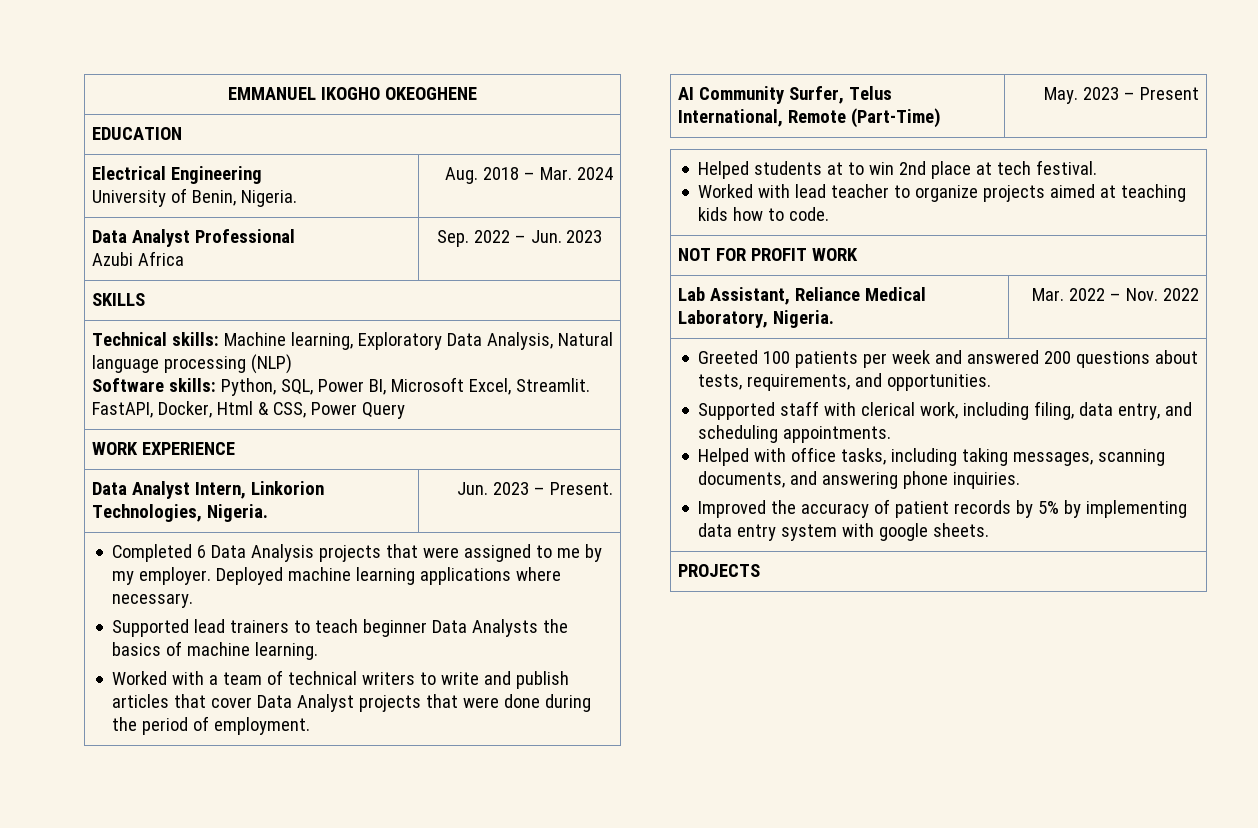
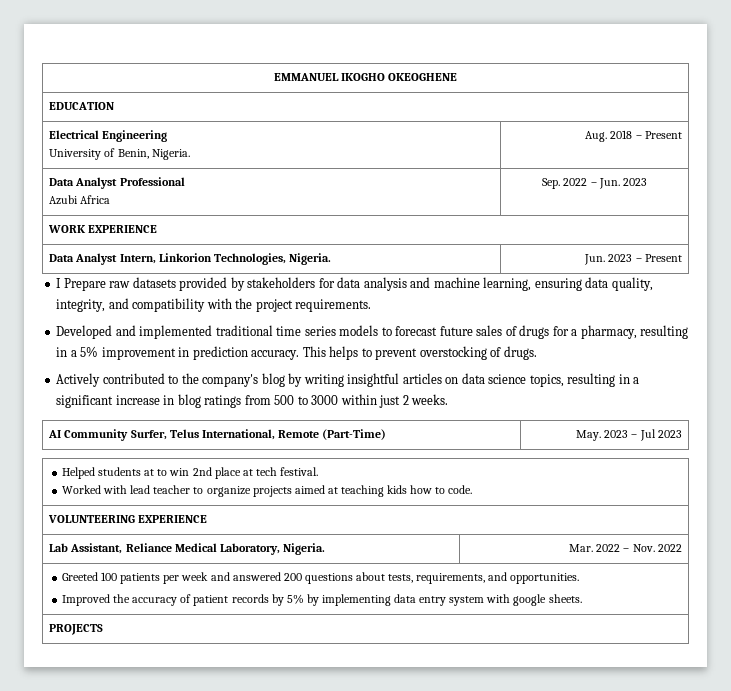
  Electrical Engineering
- University of Benin, Nigeria. | Aug. 2018 – Mar. 2024
+ University of Benin, Nigeria. | Aug. 2018 – Present
- SKILLS
- Technical skills: Machine learning, Exploratory Data Analysis, Natural language processing (NLP)
- Software skills: Python, SQL, Power BI, Microsoft Excel, Streamlit. FastAPI, Docker, Html & CSS, Power Query
- Data Analyst Intern, Linkorion Technologies, Nigeria. | Jun. 2023 – Present.
- Completed 6 Data Analysis projects that were assigned to me by my employer. Deployed machine learning applications where necessary.
- Supported lead trainers to teach beginner Data Analysts the basics of machine learning.
- Worked with a team of technical writers to write and publish articles that cover Data Analyst projects that were done during the period of employment.
+ Data Analyst Intern, Linkorion Technologies, Nigeria. | Jun. 2023 – Present
+ I Prepare raw datasets provided by stakeholders for data analysis and machine learning, ensuring data quality, integrity, and compatibility with the project requirements.
+ Developed and implemented traditional time series models to forecast future sales of drugs for a pharmacy, resulting in a 5% improvement in prediction accuracy. This helps to prevent overstocking of drugs.
+ Actively contributed to the company's blog by writing insightful articles on data science topics, resulting in a significant increase in blog ratings from 500 to 3000 within just 2 weeks.
- AI Community Surfer, Telus International, Remote (Part-Time) | May. 2023 – Present
+ AI Community Surfer, Telus International, Remote (Part-Time) | May. 2023 – Jul 2023
- NOT FOR PROFIT WORK
+ VOLUNTEERING EXPERIENCE
- Supported staff with clerical work, including filing, data entry, and scheduling appointments.
- Helped with office tasks, including taking messages, scanning documents, and answering phone inquiries.

